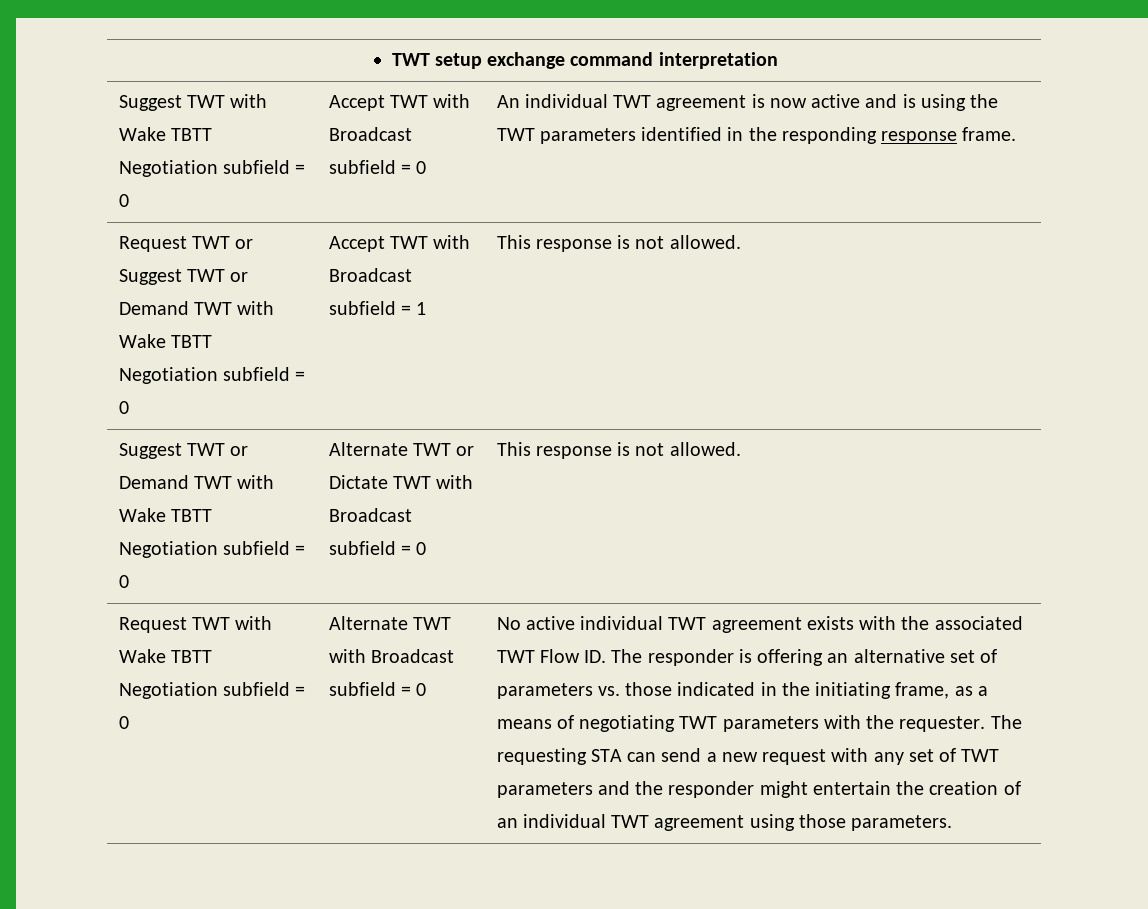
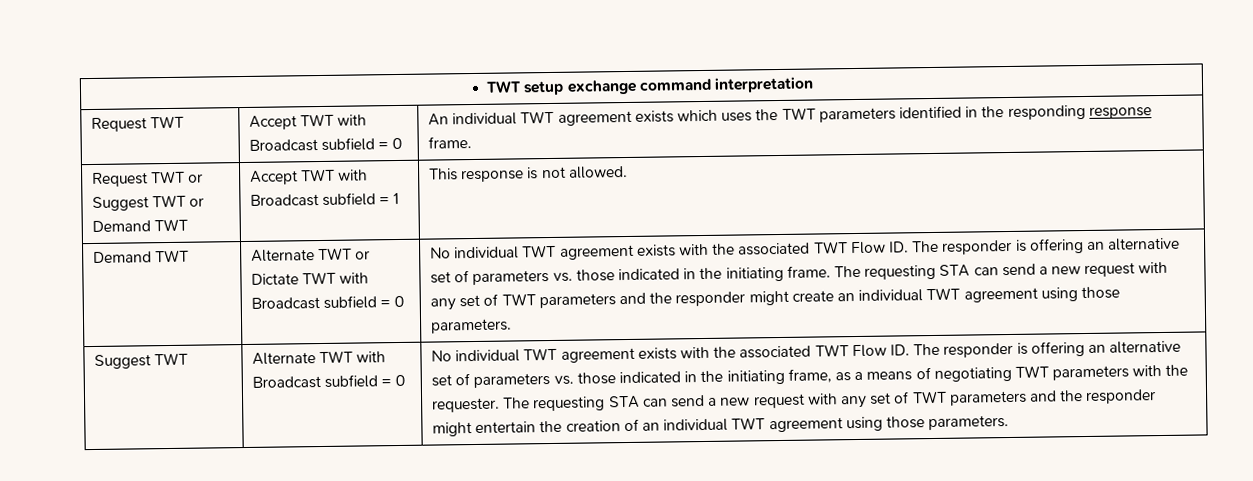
- Suggest TWT with Wake TBTT Negotiation subfield = 0 | Accept TWT with Broadcast subfield = 0 | An individual TWT agreement is now active and is using the TWT parameters identified in the responding response frame.
+ Request TWT | Accept TWT with Broadcast subfield = 0 | An individual TWT agreement exists which uses the TWT parameters identified in the responding response frame.
- Request TWT or Suggest TWT or Demand TWT with Wake TBTT Negotiation subfield = 0 | Accept TWT with Broadcast subfield = 1 | This response is not allowed.
- Suggest TWT or Demand TWT with Wake TBTT Negotiation subfield = 0
+ Request TWT or Suggest TWT or Demand TWT | Accept TWT with Broadcast subfield = 1 | This response is not allowed.
+ Demand TWT
- Alternate TWT or Dictate TWT with Broadcast subfield = 0 | This response is not allowed.
- Request TWT with Wake TBTT Negotiation subfield = 0
+ Alternate TWT or Dictate TWT with Broadcast subfield = 0 | No individual TWT agreement exists with the associated TWT Flow ID. The responder is offering an alternative set of parameters vs. those indicated in the initiating frame. The requesting STA can send a new request with any set of TWT parameters and the responder might create an individual TWT agreement using those parameters.
+ Suggest TWT
- No active individual TWT agreement exists with the associated TWT Flow ID. The responder is offering an alternative set of parameters vs. those indicated in the initiating frame, as a means of negotiating TWT parameters with the requester.
+ No individual TWT agreement exists with the associated TWT Flow ID. The responder is offering an alternative set of parameters vs. those indicated in the initiating frame, as a means of negotiating TWT parameters with the requester.

